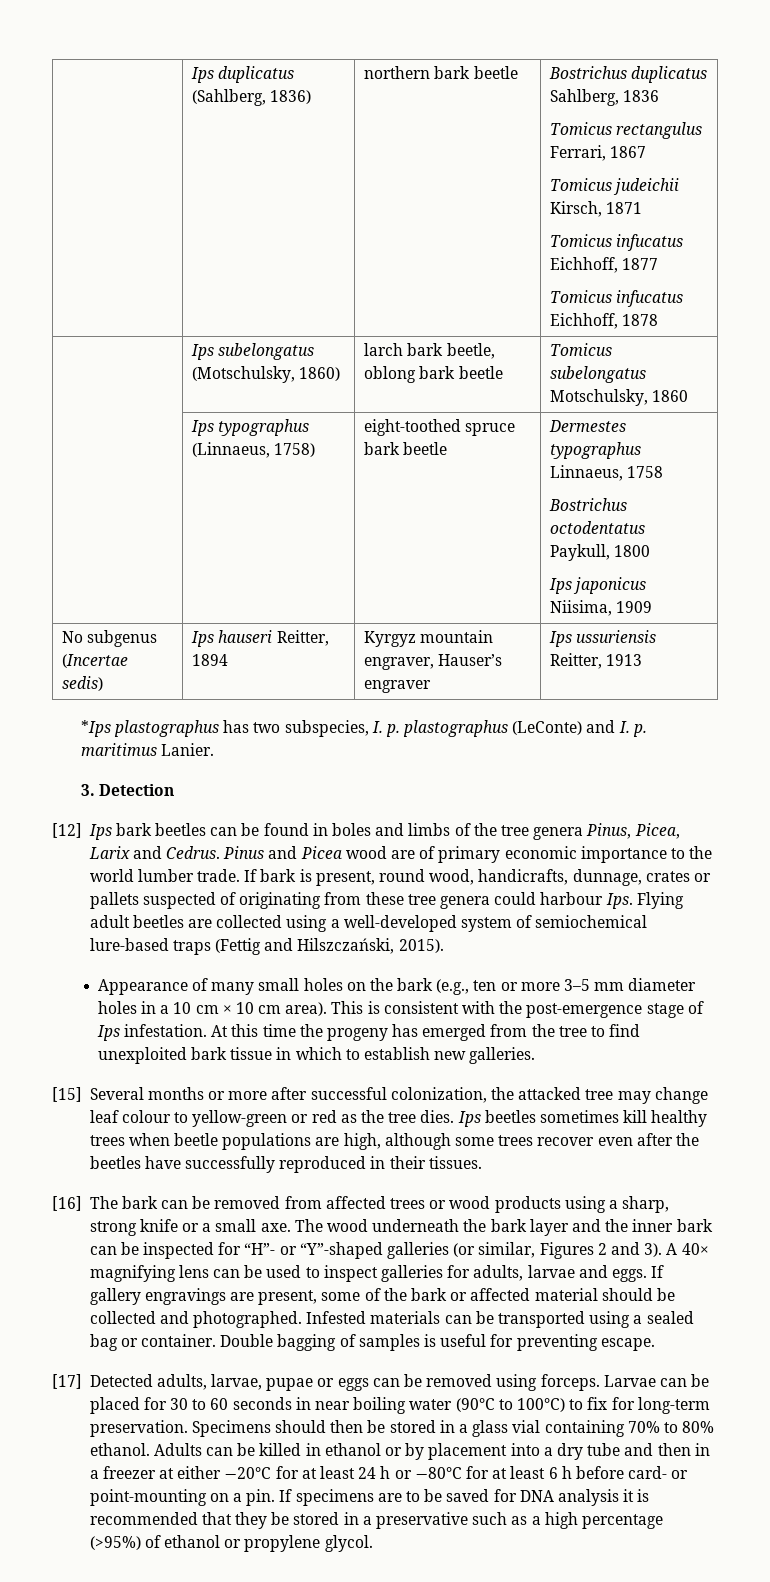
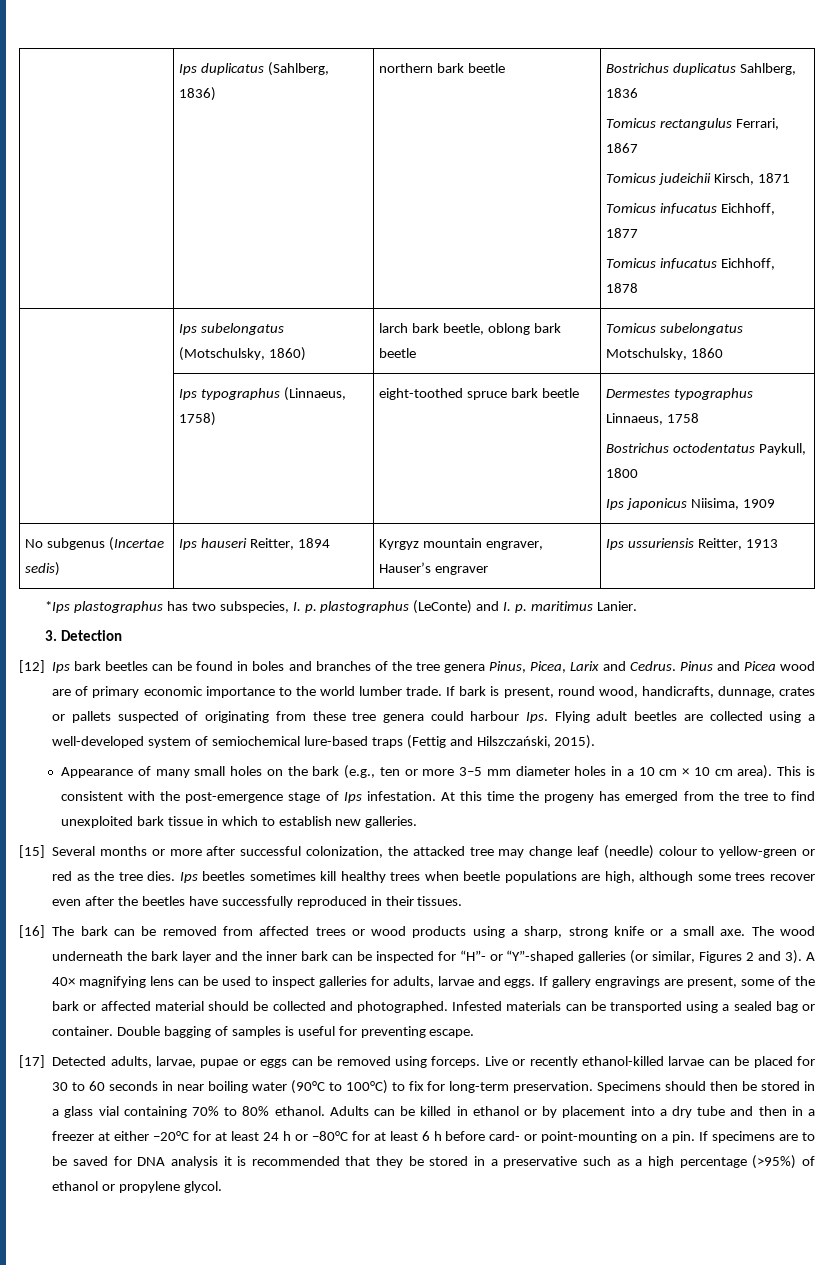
- [12] Ips bark beetles can be found in boles and limbs of the tree genera Pinus, Picea, Larix and Cedrus.
+ [12] Ips bark beetles can be found in boles and branches of the tree genera Pinus, Picea, Larix and Cedrus.
- [15] Several months or more after successful colonization, the attacked tree may change leaf colour to yellow-green or red as the tree dies.
+ [15] Several months or more after successful colonization, the attacked tree may change leaf (needle) colour to yellow-green or red as the tree dies.
- Larvae can be placed for 30 to 60 seconds in near boiling water (90°C to 100°C) to fix for long-term preservation.
+ Live or recently ethanol-killed larvae can be placed for 30 to 60 seconds in near boiling water (90°C to 100°C) to fix for long-term preservation.

